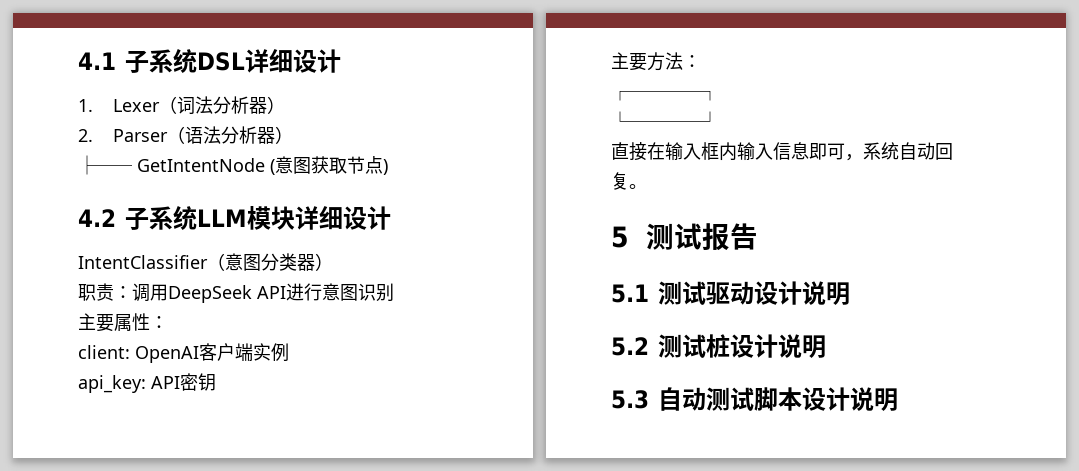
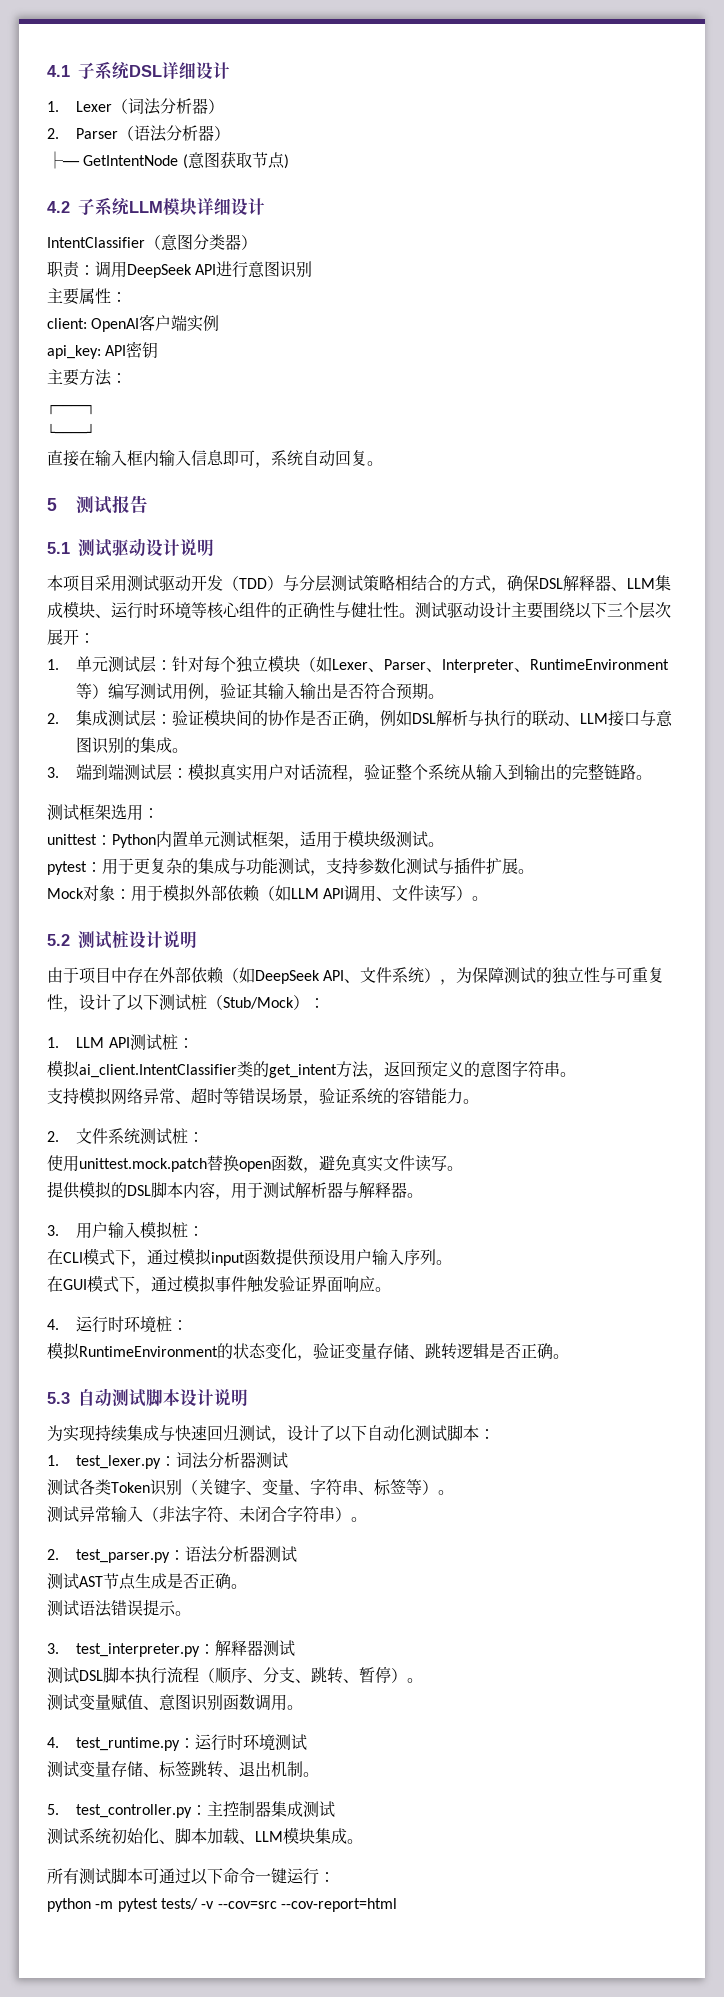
+ 本项目采用测试驱动开发（TDD）与分层测试策略相结合的方式，确保DSL解释器、LLM集成模块、运行时环境等核心组件的正确性与健壮性。测试驱动设计主要围绕以下三个层次展开：
+ 1.单元测试层：针对每个独立模块（如Lexer、Parser、Interpreter、RuntimeEnvironment等）编写测试用例，验证其输入输出是否符合预期。
+ 2.集成测试层：验证模块间的协作是否正确，例如DSL解析与执行的联动、LLM接口与意图识别的集成。
+ 3.端到端测试层：模拟真实用户对话流程，验证整个系统从输入到输出的完整链路。
+ 测试框架选用：
+ unittest：Python内置单元测试框架，适用于模块级测试。
+ pytest：用于更复杂的集成与功能测试，支持参数化测试与插件扩展。
+ Mock对象：用于模拟外部依赖（如LLM API调用、文件读写）。
+ 由于项目中存在外部依赖（如DeepSeek API、文件系统），为保障测试的独立性与可重复性，设计了以下测试桩（Stub/Mock）：
+ 1. LLM API测试桩：
+ 模拟ai_client.IntentClassifier类的get_intent方法，返回预定义的意图字符串。
+ 支持模拟网络异常、超时等错误场景，验证系统的容错能力。
+ 2.文件系统测试桩：
+ 使用unittest.mock.patch替换open函数，避免真实文件读写。
+ 提供模拟的DSL脚本内容，用于测试解析器与解释器。
+ 3.用户输入模拟桩：
+ 在CLI模式下，通过模拟input函数提供预设用户输入序列。
+ 在GUI模式下，通过模拟事件触发验证界面响应。
+ 4.运行时环境桩：
+ 模拟RuntimeEnvironment的状态变化，验证变量存储、跳转逻辑是否正确。
+ 为实现持续集成与快速回归测试，设计了以下自动化测试脚本：
+ 1. test_lexer.py：词法分析器测试
+ 测试各类Token识别（关键字、变量、字符串、标签等）。
+ 测试异常输入（非法字符、未闭合字符串）。
+ 2. test_parser.py：语法分析器测试
+ 测试AST节点生成是否正确。
+ 测试语法错误提示。
+ 3. test_interpreter.py：解释器测试
+ 测试DSL脚本执行流程（顺序、分支、跳转、暂停）。
+ 测试变量赋值、意图识别函数调用。
+ 4. test_runtime.py：运行时环境测试
+ 测试变量存储、标签跳转、退出机制。
+ 5. test_controller.py：主控制器集成测试
+ 测试系统初始化、脚本加载、LLM模块集成。
+ 所有测试脚本可通过以下命令一键运行：
+ python -m pytest tests/ -v --cov=src --cov-report=html

